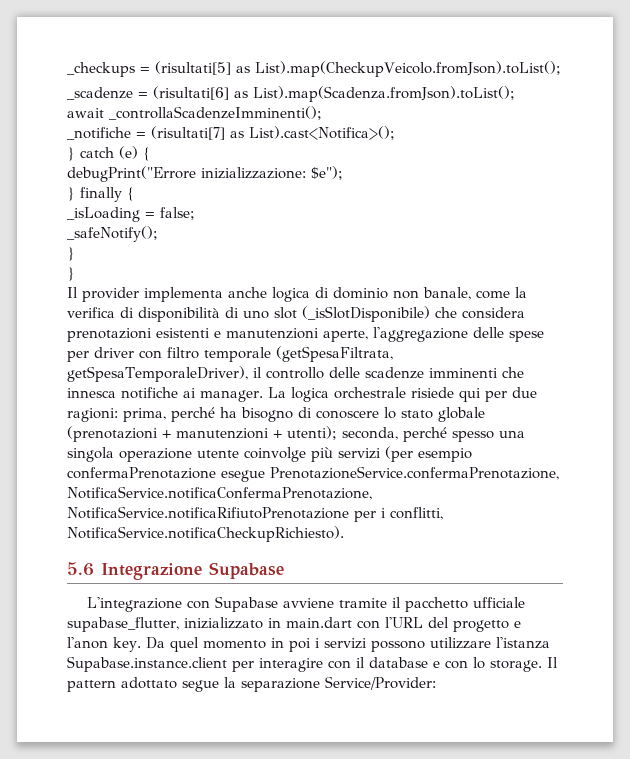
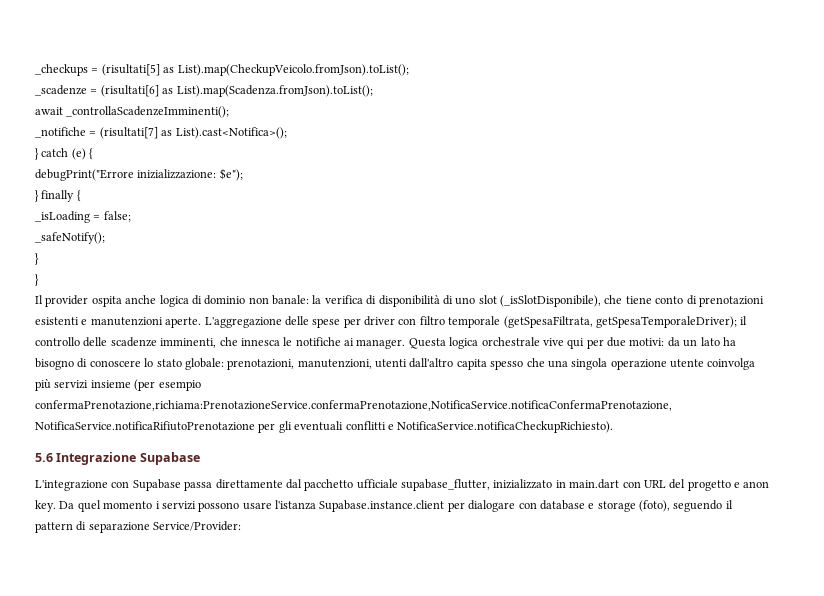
- Il provider implementa anche logica di dominio non banale, come la verifica di disponibilità di uno slot (_isSlotDisponibile) che considera prenotazioni esistenti e manutenzioni aperte, l'aggregazione delle spese per driver con filtro temporale (getSpesaFiltrata, getSpesaTemporaleDriver), il controllo delle scadenze imminenti che innesca notifiche ai manager.
+ Il provider ospita anche logica di dominio non banale: la verifica di disponibilità di uno slot (_isSlotDisponibile), che tiene conto di prenotazioni esistenti e manutenzioni aperte. L'aggregazione delle spese per driver con filtro temporale (getSpesaFiltrata, getSpesaTemporaleDriver); il controllo delle scadenze imminenti, che innesca le notifiche ai manager.
- La logica orchestrale risiede qui per due ragioni: prima, perché ha bisogno di conoscere lo stato globale (prenotazioni + manutenzioni + utenti); seconda, perché spesso una singola operazione utente coinvolge più servizi (per esempio confermaPrenotazione esegue PrenotazioneService.confermaPrenotazione, NotificaService.notificaConfermaPrenotazione, NotificaService.notificaRifiutoPrenotazione per i conflitti, NotificaService.notificaCheckupRichiesto).
+ Questa logica orchestrale vive qui per due motivi: da un lato ha bisogno di conoscere lo stato globale: prenotazioni, manutenzioni, utenti dall'altro capita spesso che una singola operazione utente coinvolga più servizi insieme (per esempio confermaPrenotazione,richiama:PrenotazioneService.confermaPrenotazione,NotificaService.notificaConfermaPrenotazione, NotificaService.notificaRifiutoPrenotazione per gli eventuali conflitti e NotificaService.notificaCheckupRichiesto).
- L'integrazione con Supabase avviene tramite il pacchetto ufficiale supabase_flutter, inizializzato in main.dart con l'URL del progetto e l'anon key.
+ L'integrazione con Supabase passa direttamente dal pacchetto ufficiale supabase_flutter, inizializzato in main.dart con URL del progetto e anon key.
- Da quel momento in poi i servizi possono utilizzare l'istanza Supabase.instance.client per interagire con il database e con lo storage. Il pattern adottato segue la separazione Service/Provider:
+ Da quel momento i servizi possono usare l'istanza Supabase.instance.client per dialogare con database e storage (foto), seguendo il pattern di separazione Service/Provider:

